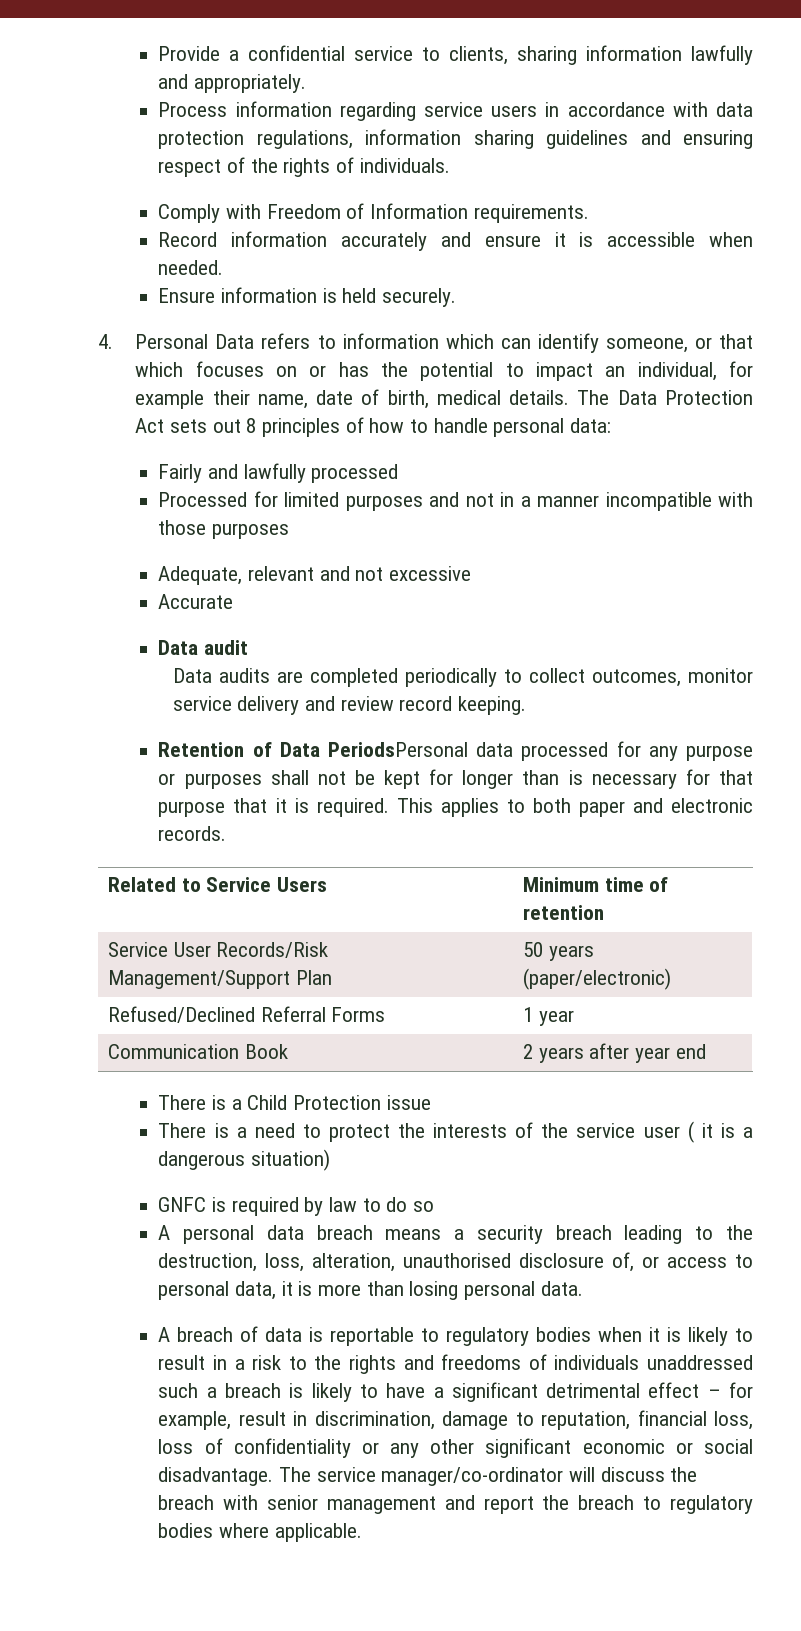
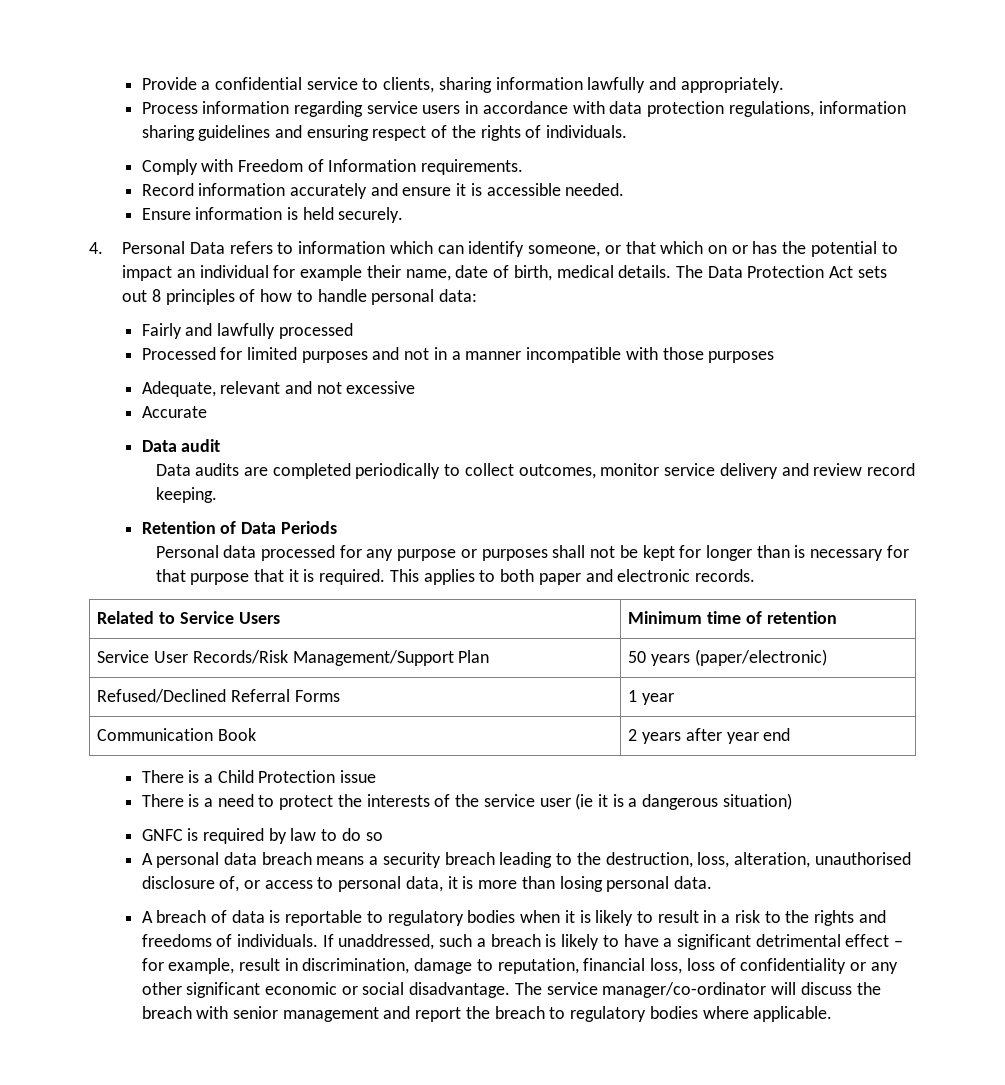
- Record information accurately and ensure it is accessible when needed.
+ Record information accurately and ensure it is accessible needed.
- 4. Personal Data refers to information which can identify someone, or that which focuses on or has the potential to impact an individual, for example their name, date of birth, medical details.
+ 4. Personal Data refers to information which can identify someone, or that which on or has the potential to impact an individual for example their name, date of birth, medical details.
- Retention of Data PeriodsPersonal data processed for any purpose or purposes shall not be kept for longer than is necessary for that purpose that it is required.
+ Retention of Data Periods
+ Personal data processed for any purpose or purposes shall not be kept for longer than is necessary for that purpose that it is required.
- There is a need to protect the interests of the service user ( it is a dangerous situation)
+ There is a need to protect the interests of the service user (ie it is a dangerous situation)
- A breach of data is reportable to regulatory bodies when it is likely to result in a risk to the rights and freedoms of individuals unaddressed such a breach is likely to have a significant detrimental effect – for example, result in discrimination, damage to reputation, financial loss, loss of confidentiality or any other significant economic or social disadvantage.
+ A breach of data is reportable to regulatory bodies when it is likely to result in a risk to the rights and freedoms of individuals. If unaddressed, such a breach is likely to have a significant detrimental effect – for example, result in discrimination, damage to reputation, financial loss, loss of confidentiality or any other significant economic or social disadvantage.

